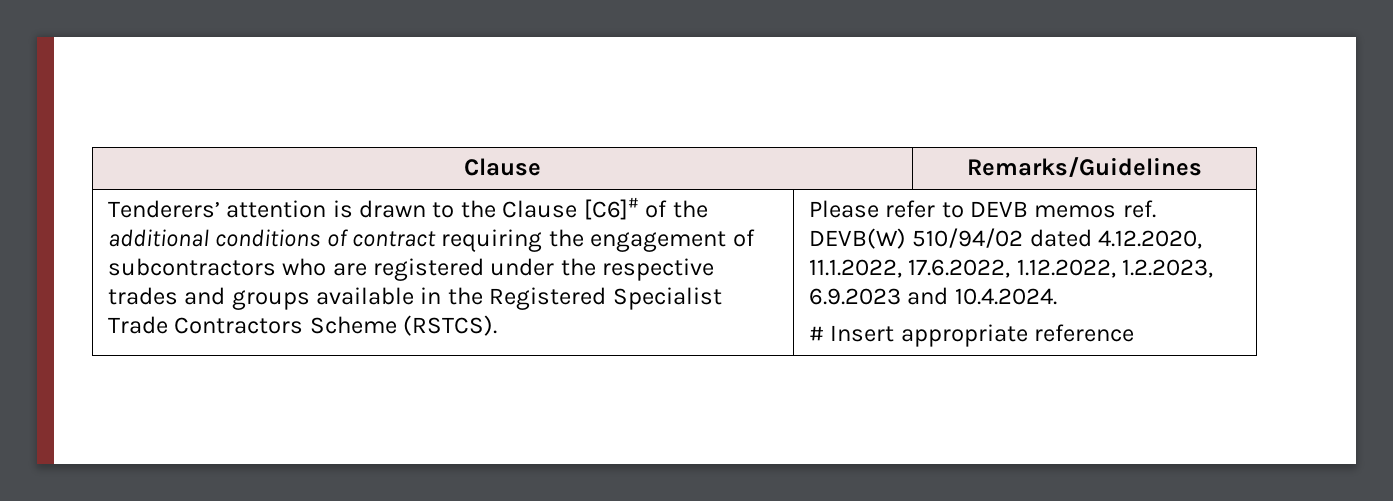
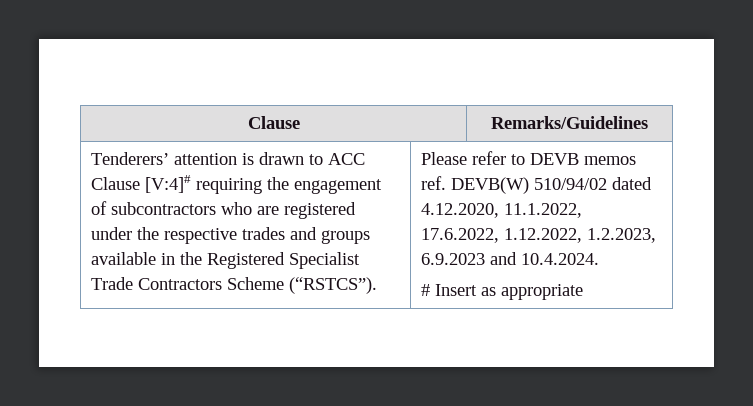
- Tenderers’ attention is drawn to the Clause [C6]# of the additional conditions of contract requiring the engagement of subcontractors who are registered under the respective trades and groups available in the Registered Specialist Trade Contractors Scheme (RSTCS).
+ Tenderers’ attention is drawn to ACC Clause [V:4]# requiring the engagement of subcontractors who are registered under the respective trades and groups available in the Registered Specialist Trade Contractors Scheme (“RSTCS”).
- # Insert appropriate reference
+ # Insert as appropriate

